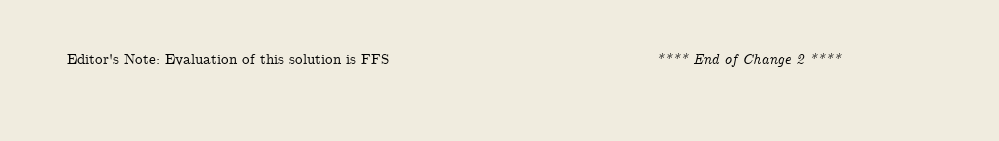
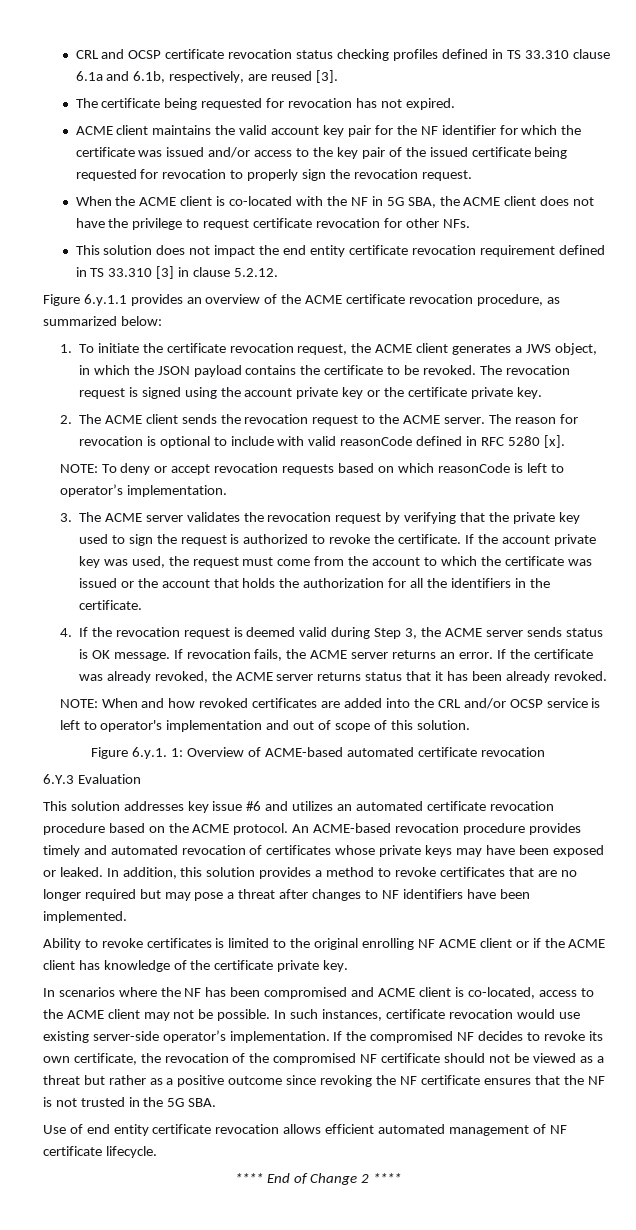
- Editor's Note: Evaluation of this solution is FFS
+ CRL and OCSP certificate revocation status checking profiles defined in TS 33.310 clause 6.1a and 6.1b, respectively, are reused [3].
+ The certificate being requested for revocation has not expired.
+ ACME client maintains the valid account key pair for the NF identifier for which the certificate was issued and/or access to the key pair of the issued certificate being requested for revocation to properly sign the revocation request.
+ When the ACME client is co-located with the NF in 5G SBA, the ACME client does not have the privilege to request certificate revocation for other NFs.
+ This solution does not impact the end entity certificate revocation requirement defined in TS 33.310 [3] in clause 5.2.12.
+ Figure 6.y.1.1 provides an overview of the ACME certificate revocation procedure, as summarized below:
+ 1. To initiate the certificate revocation request, the ACME client generates a JWS object, in which the JSON payload contains the certificate to be revoked. The revocation request is signed using the account private key or the certificate private key.
+ 2. The ACME client sends the revocation request to the ACME server. The reason for revocation is optional to include with valid reasonCode defined in RFC 5280 [x].
+ NOTE: To deny or accept revocation requests based on which reasonCode is left to operator’s implementation.
+ 3. The ACME server validates the revocation request by verifying that the private key used to sign the request is authorized to revoke the certificate. If the account private key was used, the request must come from the account to which the certificate was issued or the account that holds the authorization for all the identifiers in the certificate.
+ 4. If the revocation request is deemed valid during Step 3, the ACME server sends status is OK message. If revocation fails, the ACME server returns an error. If the certificate was already revoked, the ACME server returns status that it has been already revoked.
+ NOTE: When and how revoked certificates are added into the CRL and/or OCSP service is left to operator's implementation and out of scope of this solution.
+ Figure 6.y.1. 1: Overview of ACME-based automated certificate revocation
+ 6.Y.3 Evaluation
+ This solution addresses key issue #6 and utilizes an automated certificate revocation procedure based on the ACME protocol. An ACME-based revocation procedure provides timely and automated revocation of certificates whose private keys may have been exposed or leaked. In addition, this solution provides a method to revoke certificates that are no longer required but may pose a threat after changes to NF identifiers have been implemented.
+ Ability to revoke certificates is limited to the original enrolling NF ACME client or if the ACME client has knowledge of the certificate private key.
+ In scenarios where the NF has been compromised and ACME client is co-located, access to the ACME client may not be possible. In such instances, certificate revocation would use existing server-side operator’s implementation. If the compromised NF decides to revoke its own certificate, the revocation of the compromised NF certificate should not be viewed as a threat but rather as a positive outcome since revoking the NF certificate ensures that the NF is not trusted in the 5G SBA.
+ Use of end entity certificate revocation allows efficient automated management of NF certificate lifecycle.

